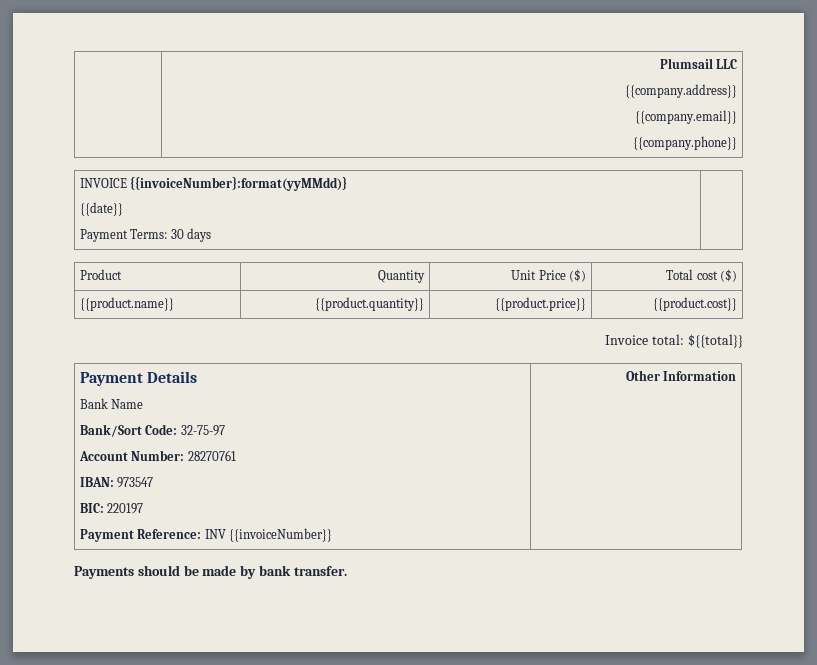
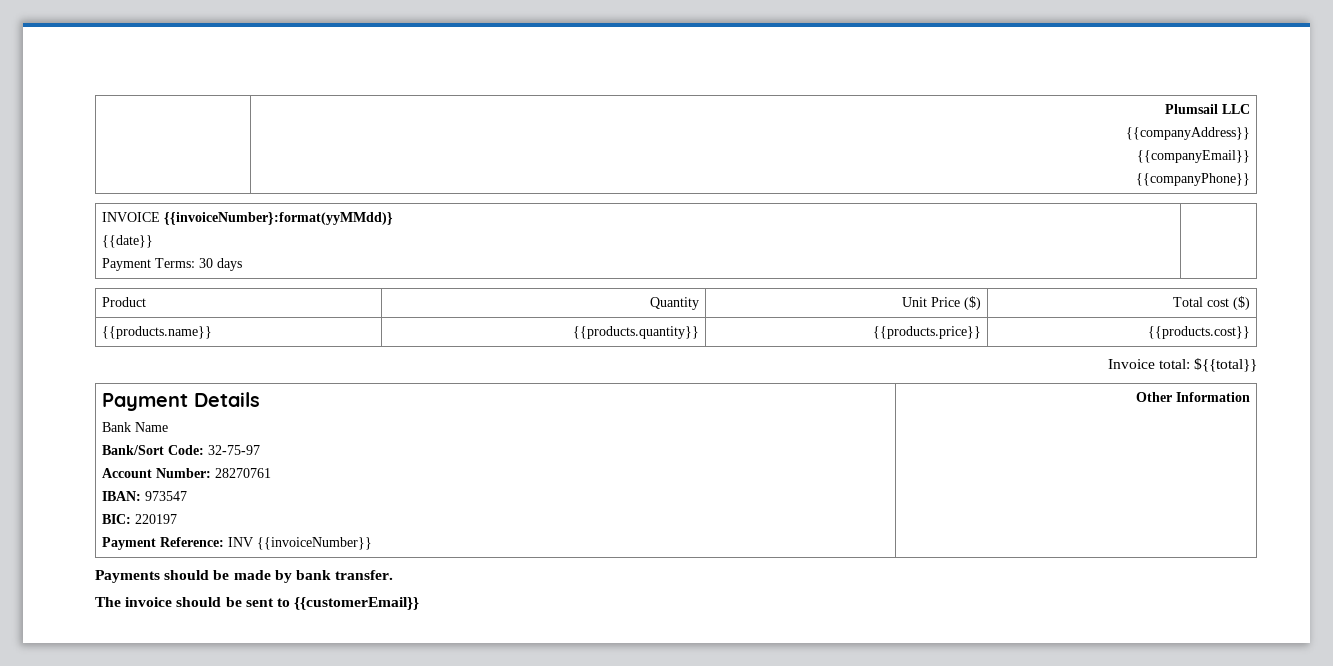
  | Plumsail LLC
- {{company.address}}
- {{company.email}}
- {{company.phone}}
+ {{companyAddress}}
+ {{companyEmail}}
+ {{companyPhone}}
- {{product.name}} | {{product.quantity}} | {{product.price}} | {{product.cost}}
+ {{products.name}} | {{products.quantity}} | {{products.price}} | {{products.cost}}
+ The invoice should be sent to {{customerEmail}}

